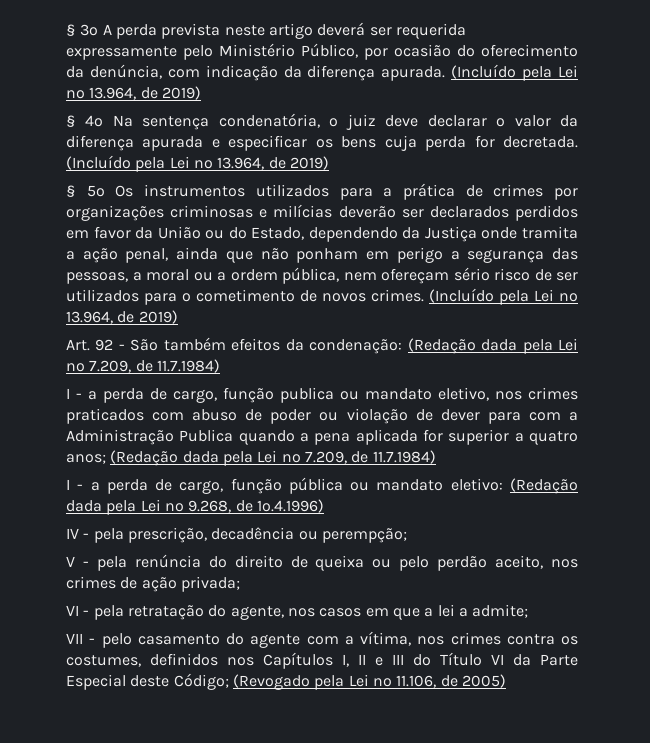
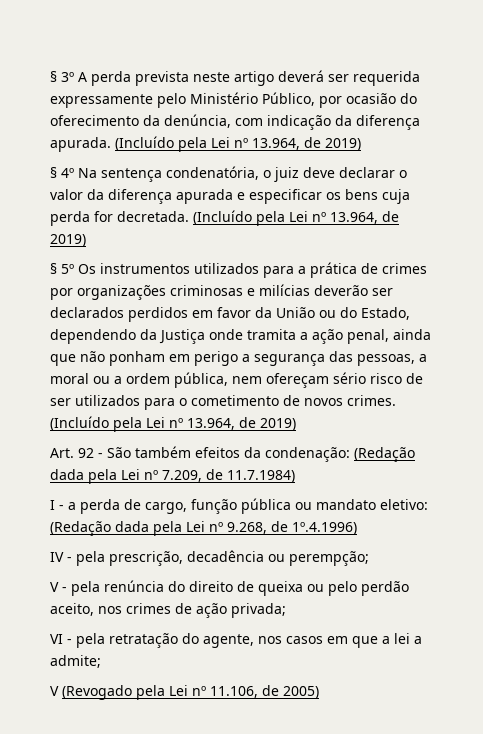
- I - a perda de cargo, função publica ou mandato eletivo, nos crimes praticados com abuso de poder ou violação de dever para com a Administração Publica quando a pena aplicada for superior a quatro anos; (Redação dada pela Lei nº 7.209, de 11.7.1984)
- VII - pelo casamento do agente com a vítima, nos crimes contra os costumes, definidos nos Capítulos I, II e III do Título VI da Parte Especial deste Código; (Revogado pela Lei nº 11.106, de 2005)
+ V (Revogado pela Lei nº 11.106, de 2005)

